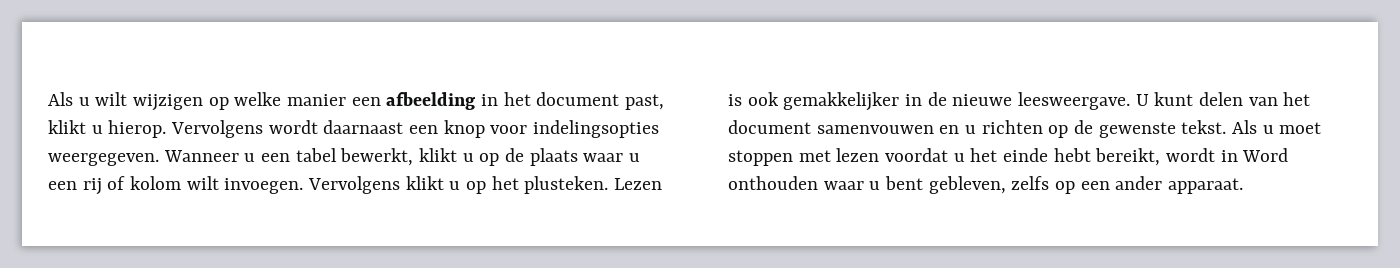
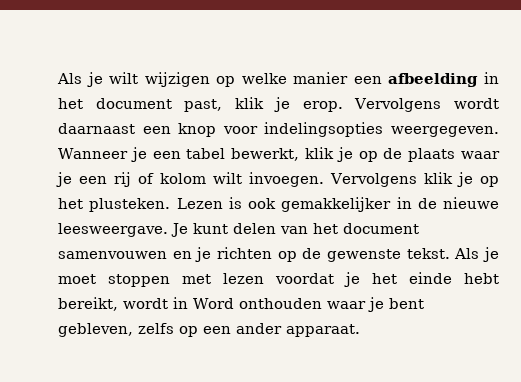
- Als u wilt wijzigen op welke manier een afbeelding in het document past, klikt u hierop.
+ Als je wilt wijzigen op welke manier een afbeelding in het document past, klik je erop.
- Wanneer u een tabel bewerkt, klikt u op de plaats waar u een rij of kolom wilt invoegen.
+ Wanneer je een tabel bewerkt, klik je op de plaats waar je een rij of kolom wilt invoegen.
- Vervolgens klikt u op het plusteken.
+ Vervolgens klik je op het plusteken.
- U kunt delen van het document samenvouwen en u richten op de gewenste tekst.
+ Je kunt delen van het document samenvouwen en je richten op de gewenste tekst.
- Als u moet stoppen met lezen voordat u het einde hebt bereikt, wordt in Word onthouden waar u bent gebleven, zelfs op een ander apparaat.
+ Als je moet stoppen met lezen voordat je het einde hebt bereikt, wordt in Word onthouden waar je bent gebleven, zelfs op een ander apparaat.

